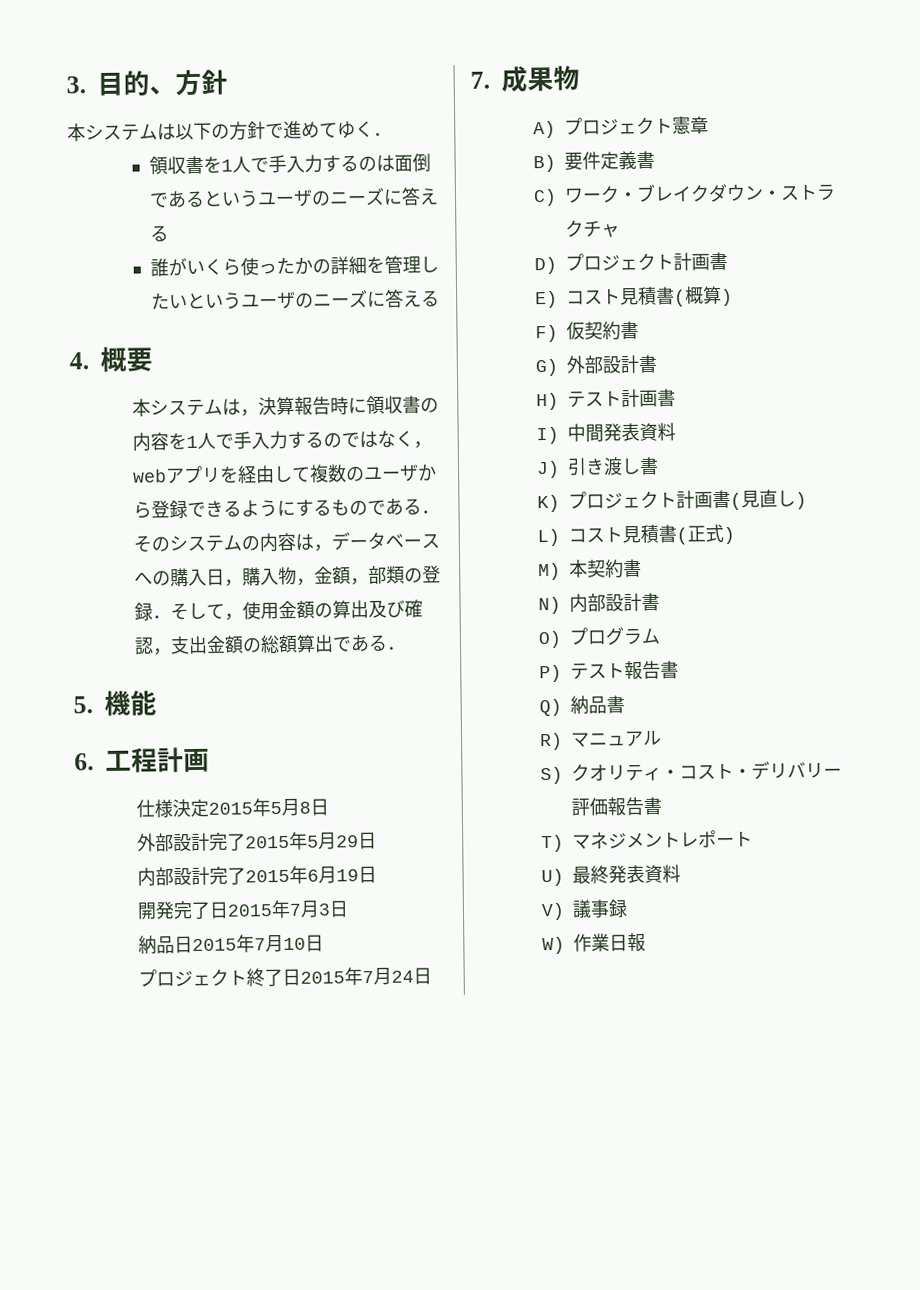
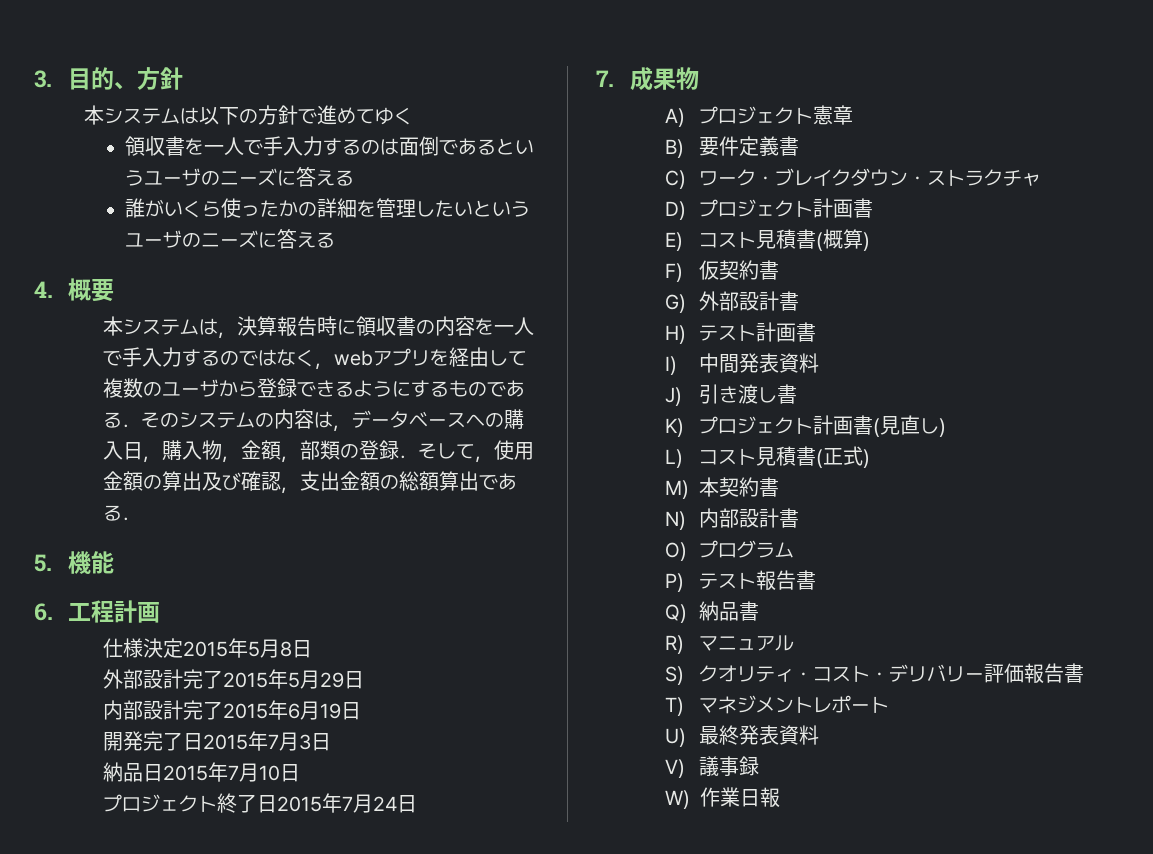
- 本システムは以下の方針で進めてゆく．
+ 本システムは以下の方針で進めてゆく
- 領収書を1人で手入力するのは面倒であるというユーザのニーズに答える
+ 領収書を一人で手入力するのは面倒であるというユーザのニーズに答える
- 本システムは，決算報告時に領収書の内容を1人で手入力するのではなく，webアプリを経由して複数のユーザから登録できるようにするものである．そのシステムの内容は，データベースへの購入日，購入物，金額，部類の登録．そして，使用金額の算出及び確認，支出金額の総額算出である．
+ 本システムは，決算報告時に領収書の内容を一人で手入力するのではなく，webアプリを経由して複数のユーザから登録できるようにするものである．そのシステムの内容は，データベースへの購入日，購入物，金額，部類の登録．そして，使用金額の算出及び確認，支出金額の総額算出である．

